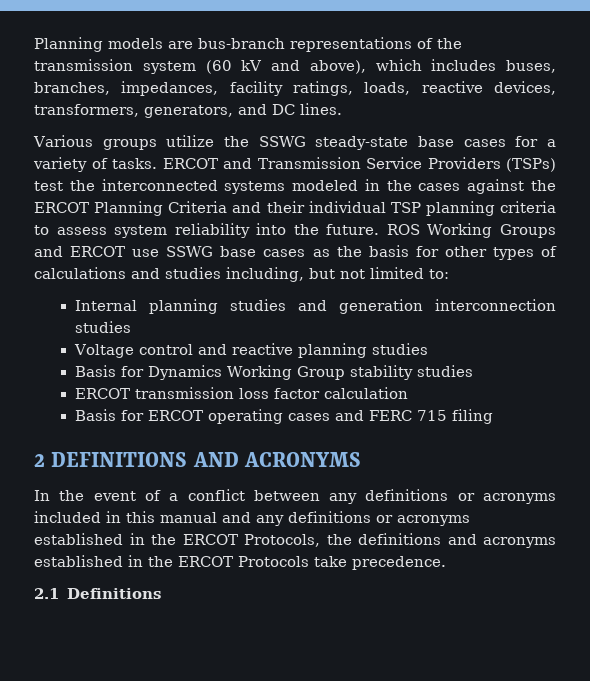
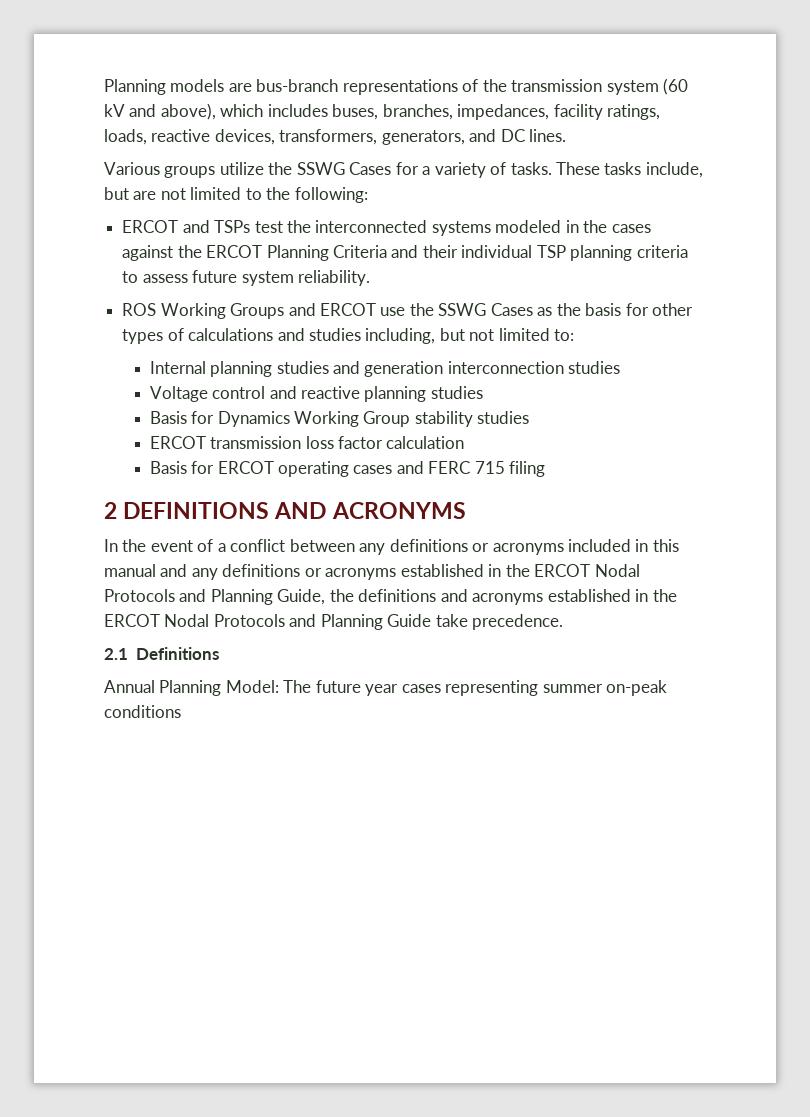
- Various groups utilize the SSWG steady-state base cases for a variety of tasks.
+ Various groups utilize the SSWG Cases for a variety of tasks.
- ERCOT and Transmission Service Providers (TSPs) test the interconnected systems modeled in the cases against the ERCOT Planning Criteria and their individual TSP planning criteria to assess system reliability into the future. ROS Working Groups and ERCOT use SSWG base cases as the basis for other types of calculations and studies including, but not limited to:
+ These tasks include, but are not limited to the following:
+ ERCOT and TSPs test the interconnected systems modeled in the cases against the ERCOT Planning Criteria and their individual TSP planning criteria to assess future system reliability.
+ ROS Working Groups and ERCOT use the SSWG Cases as the basis for other types of calculations and studies including, but not limited to:
- In the event of a conflict between any definitions or acronyms included in this manual and any definitions or acronyms established in the ERCOT Protocols, the definitions and acronyms established in the ERCOT Protocols take precedence.
+ In the event of a conflict between any definitions or acronyms included in this manual and any definitions or acronyms established in the ERCOT Nodal Protocols and Planning Guide, the definitions and acronyms established in the ERCOT Nodal Protocols and Planning Guide take precedence.
+ Annual Planning Model: The future year cases representing summer on-peak conditions

